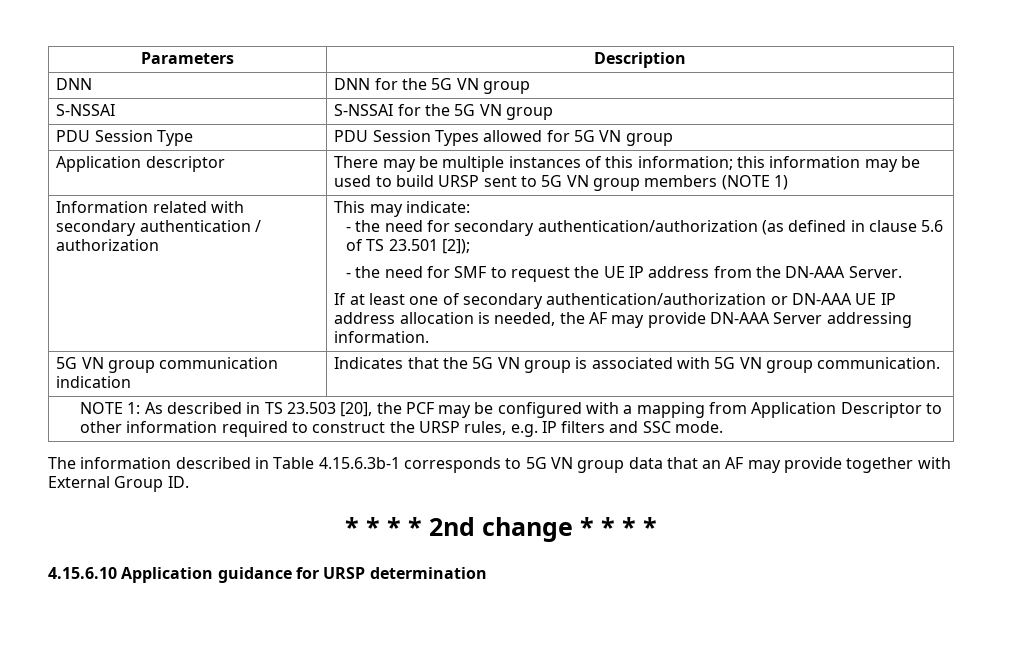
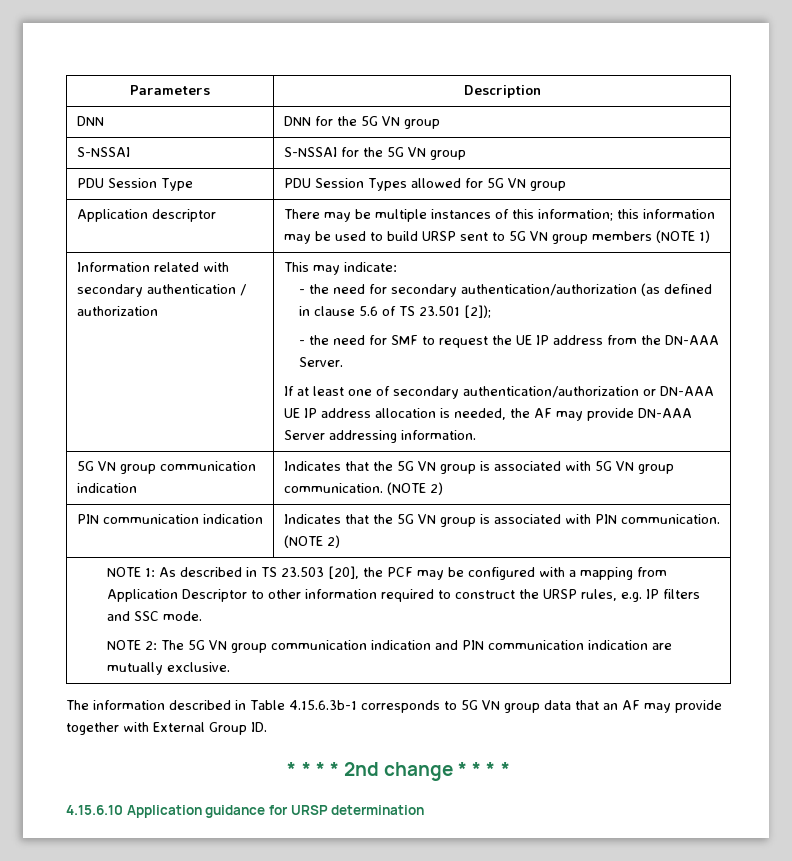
- 5G VN group communication indication | Indicates that the 5G VN group is associated with 5G VN group communication.
+ 5G VN group communication indication | Indicates that the 5G VN group is associated with 5G VN group communication. (NOTE 2)
+ PIN communication indication | Indicates that the 5G VN group is associated with PIN communication. (NOTE 2)
+ NOTE 2: The 5G VN group communication indication and PIN communication indication are mutually exclusive.

